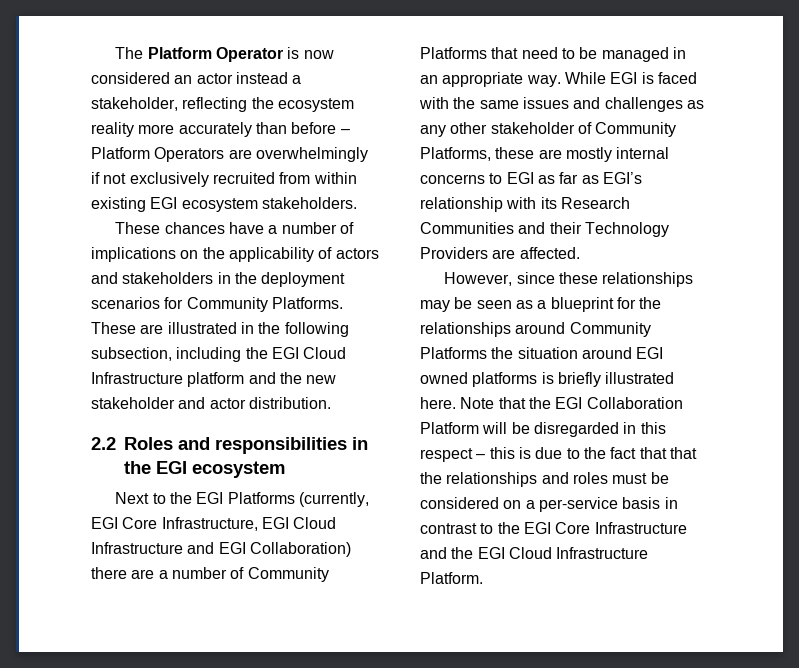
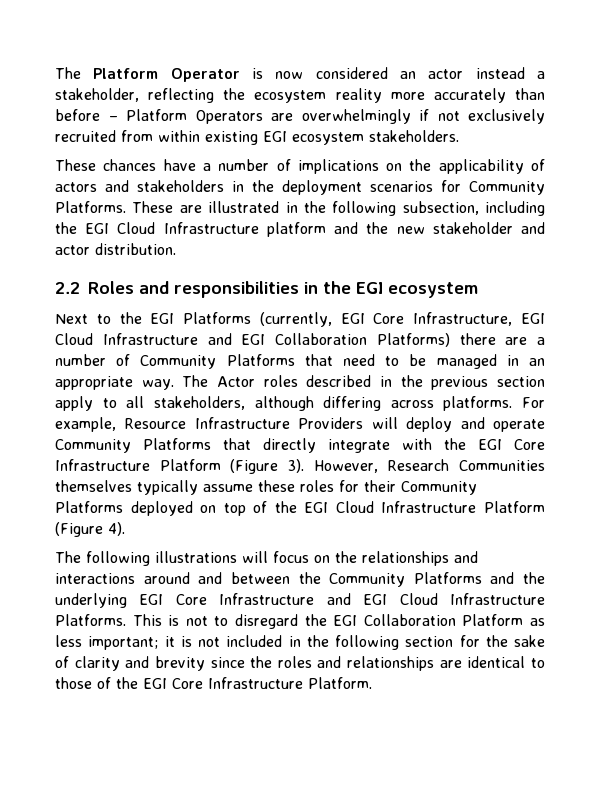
- Next to the EGI Platforms (currently, EGI Core Infrastructure, EGI Cloud Infrastructure and EGI Collaboration) there are a number of Community Platforms that need to be managed in an appropriate way.
+ Next to the EGI Platforms (currently, EGI Core Infrastructure, EGI Cloud Infrastructure and EGI Collaboration Platforms) there are a number of Community Platforms that need to be managed in an appropriate way.
- While EGI is faced with the same issues and challenges as any other stakeholder of Community Platforms, these are mostly internal concerns to EGI as far as EGI’s relationship with its Research Communities and their Technology Providers are affected.
- However, since these relationships may be seen as a blueprint for the relationships around Community Platforms the situation around EGI owned platforms is briefly illustrated here. Note that the EGI Collaboration Platform will be disregarded in this respect – this is due to the fact that that the relationships and roles must be considered on a per-service basis in contrast to the EGI Core Infrastructure and the EGI Cloud Infrastructure Platform.
+ The Actor roles described in the previous section apply to all stakeholders, although differing across platforms. For example, Resource Infrastructure Providers will deploy and operate Community Platforms that directly integrate with the EGI Core Infrastructure Platform (Figure 3). However, Research Communities themselves typically assume these roles for their Community Platforms deployed on top of the EGI Cloud Infrastructure Platform (Figure 4).
+ The following illustrations will focus on the relationships and interactions around and between the Community Platforms and the underlying EGI Core Infrastructure and EGI Cloud Infrastructure Platforms. This is not to disregard the EGI Collaboration Platform as less important; it is not included in the following section for the sake of clarity and brevity since the roles and relationships are identical to those of the EGI Core Infrastructure Platform.

